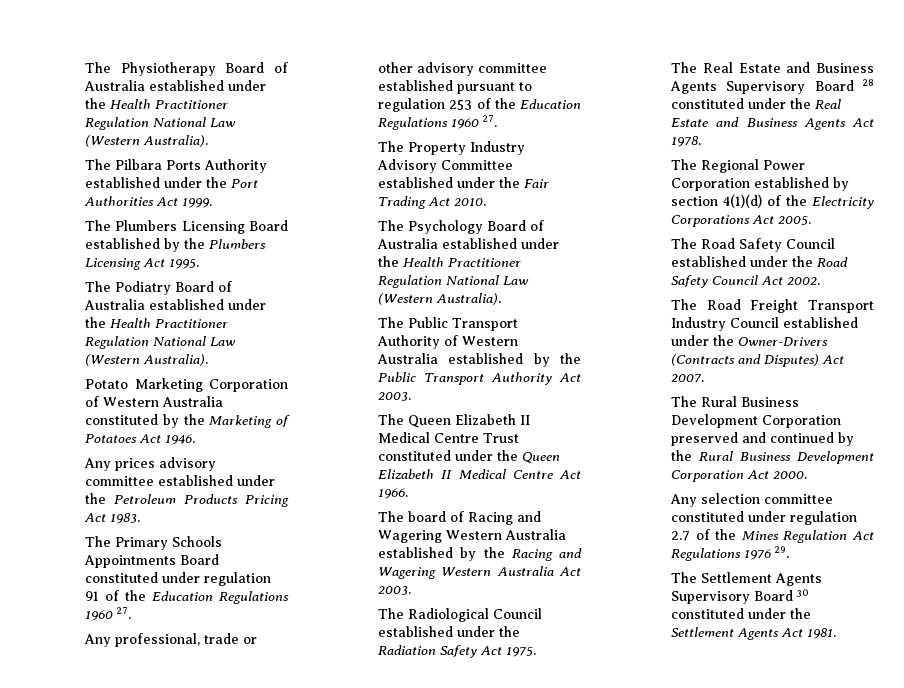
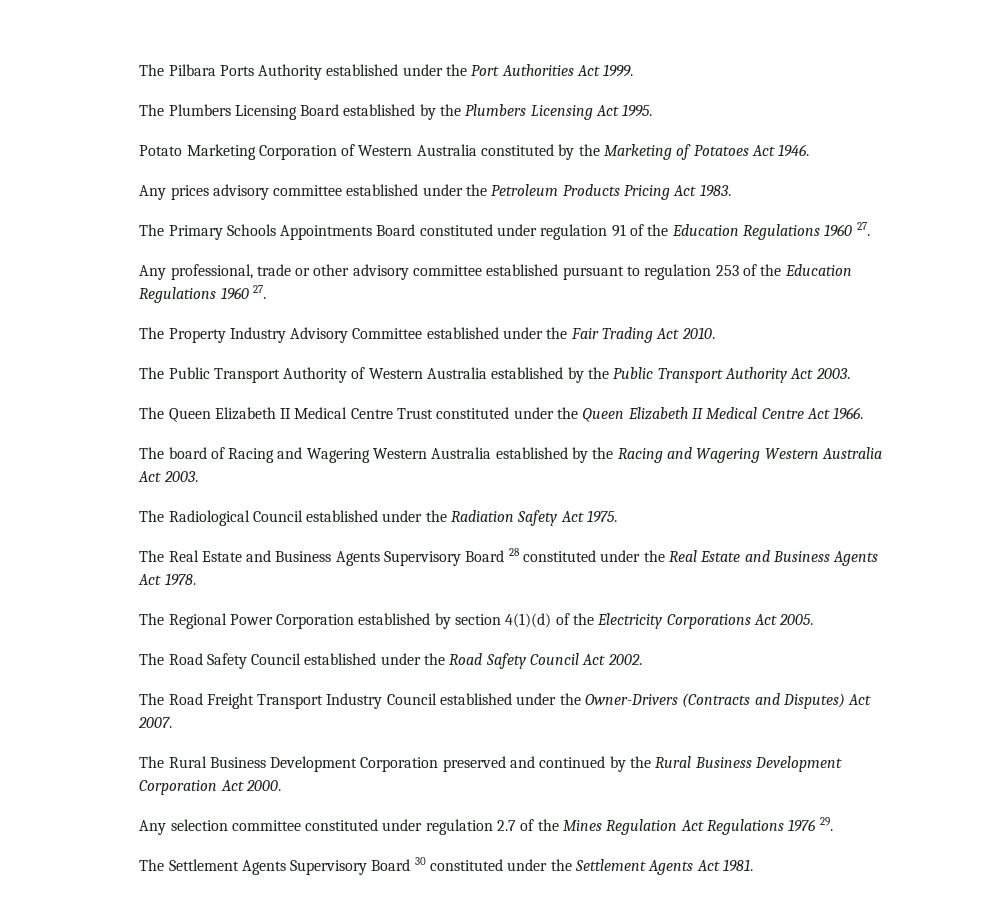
- The Physiotherapy Board of Australia established under the Health Practitioner Regulation National Law (Western Australia).
- The Podiatry Board of Australia established under the Health Practitioner Regulation National Law (Western Australia).
- The Psychology Board of Australia established under the Health Practitioner Regulation National Law (Western Australia).

